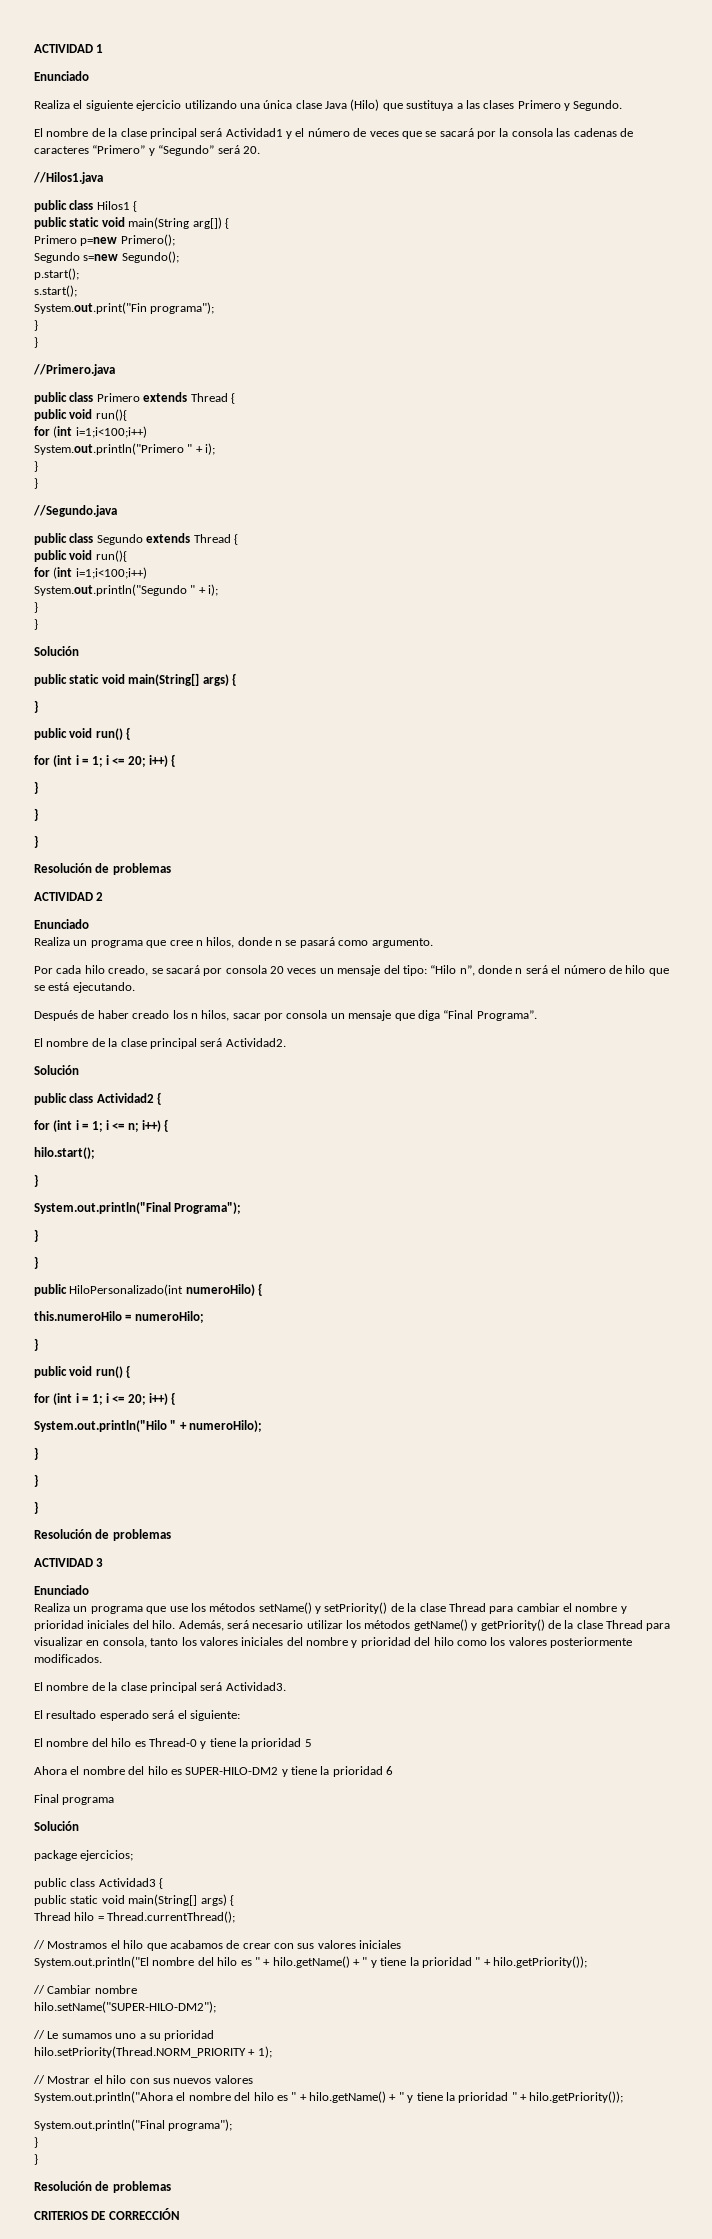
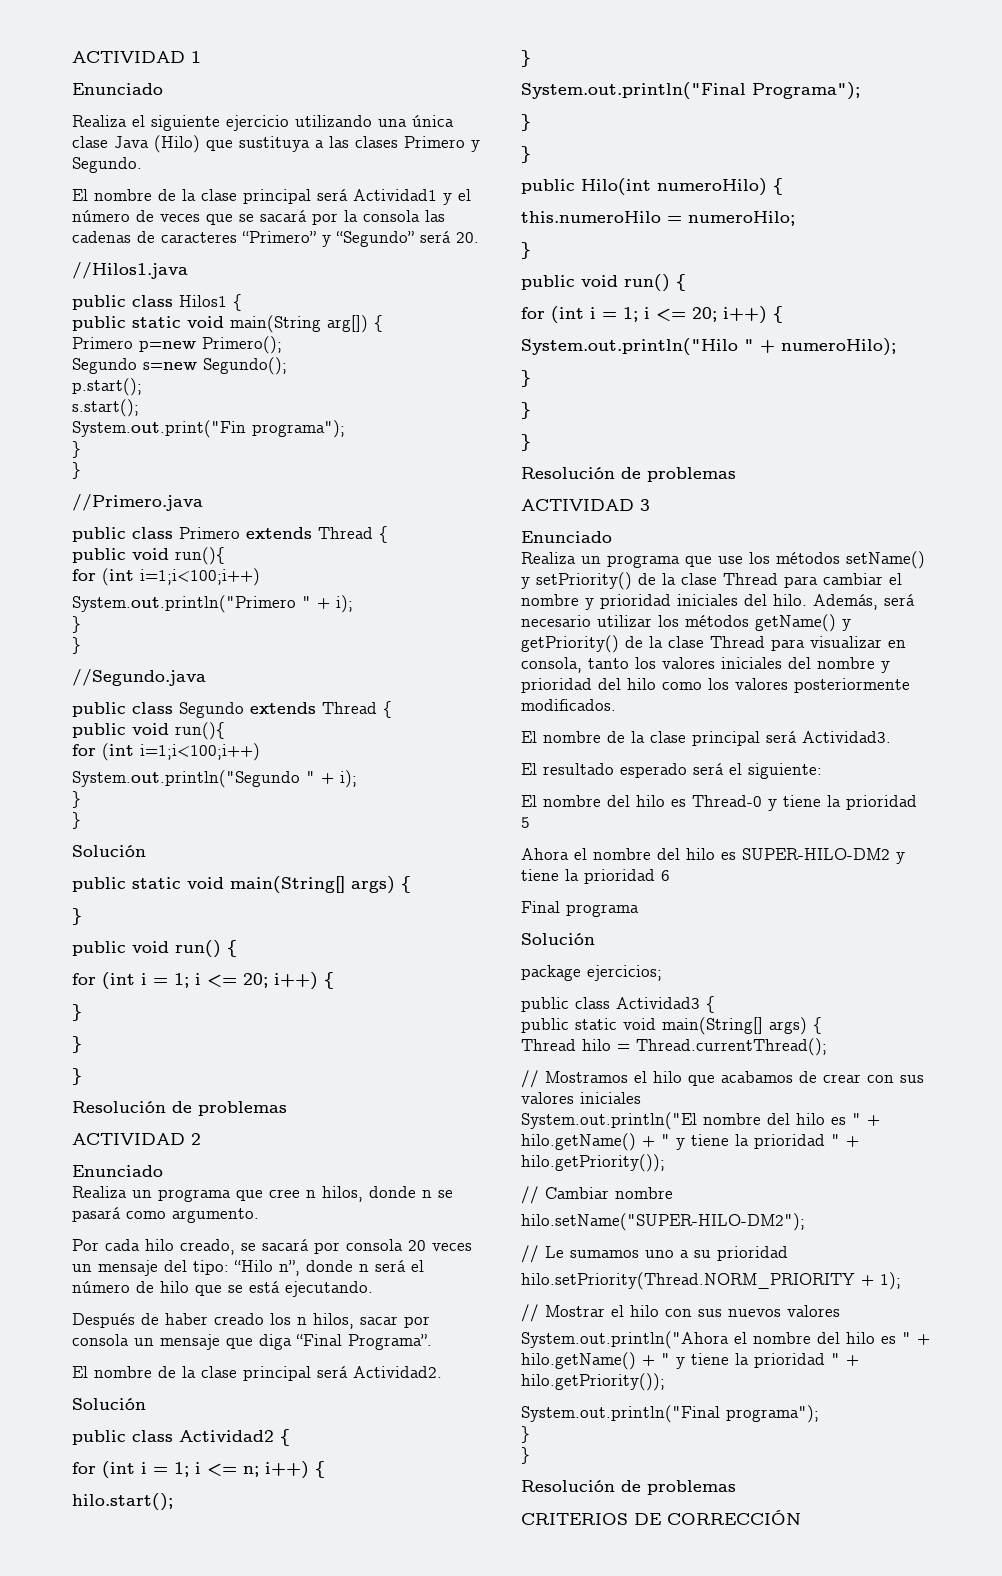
- public HiloPersonalizado(int numeroHilo) {
+ public Hilo(int numeroHilo) {

